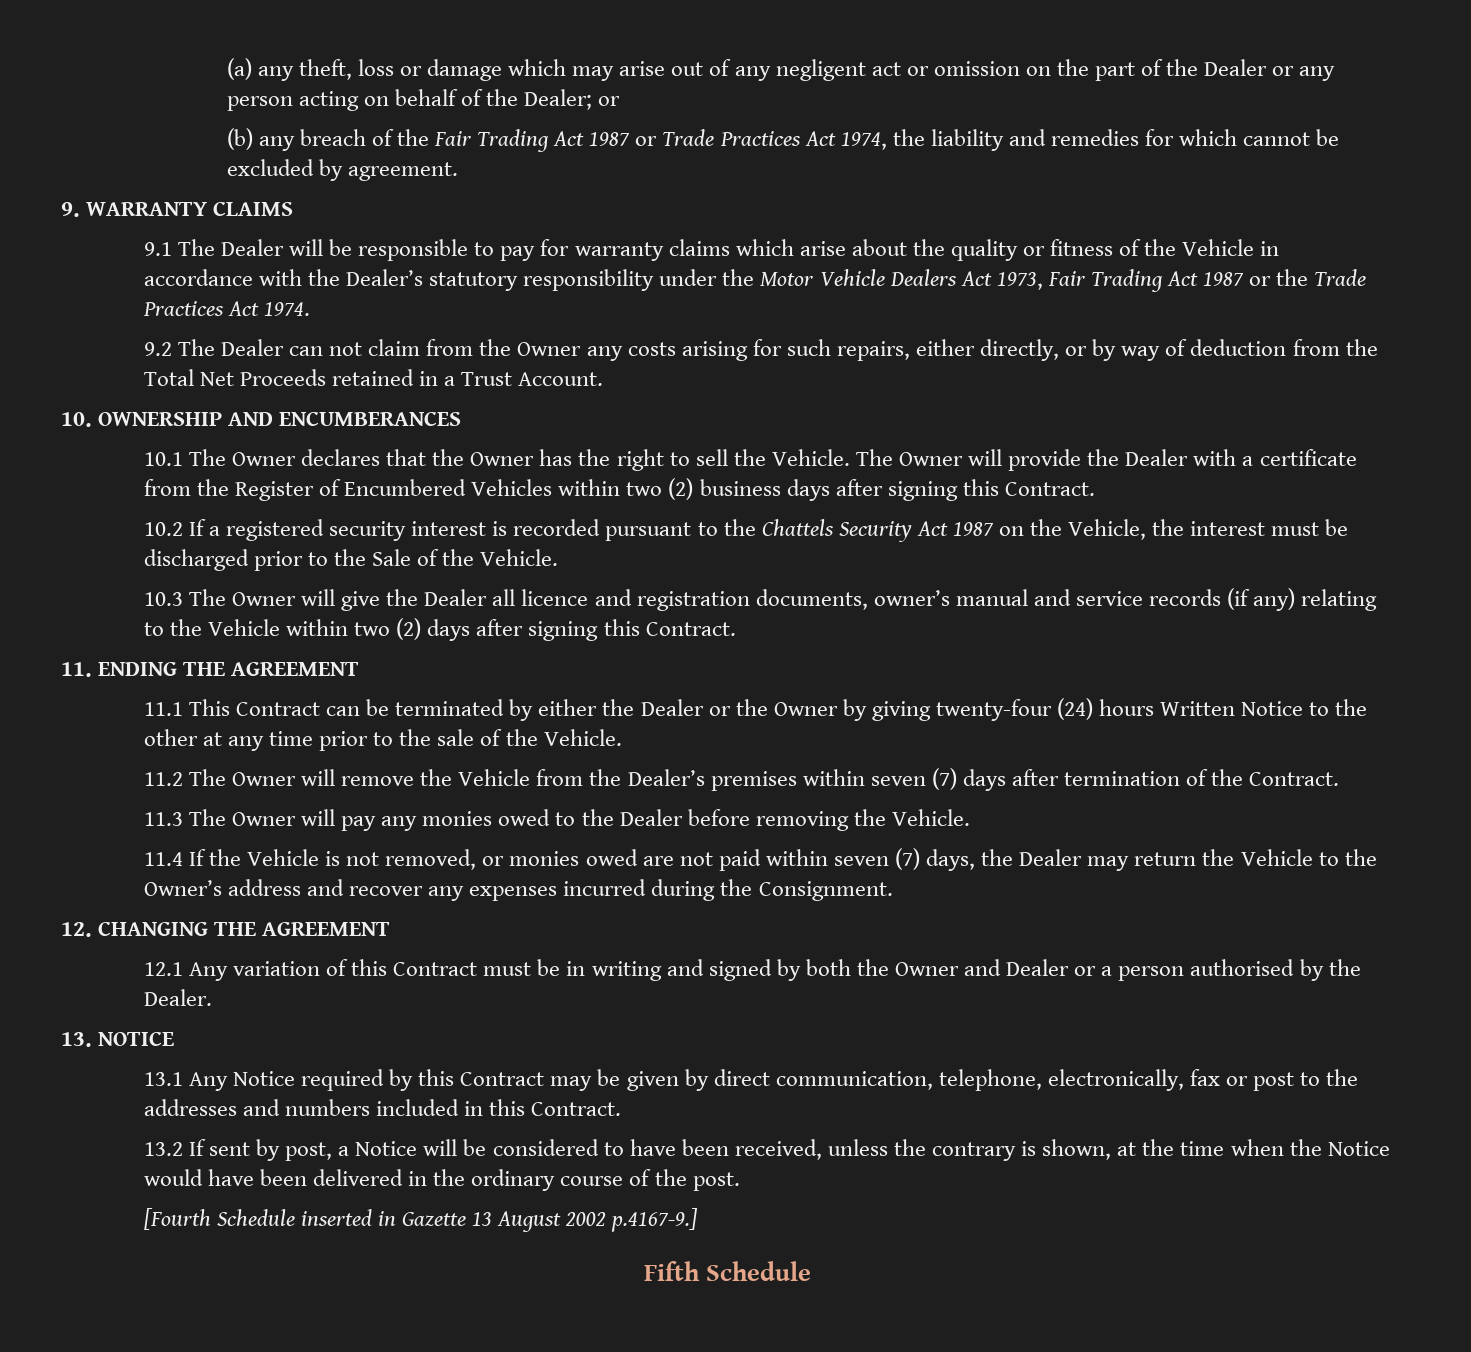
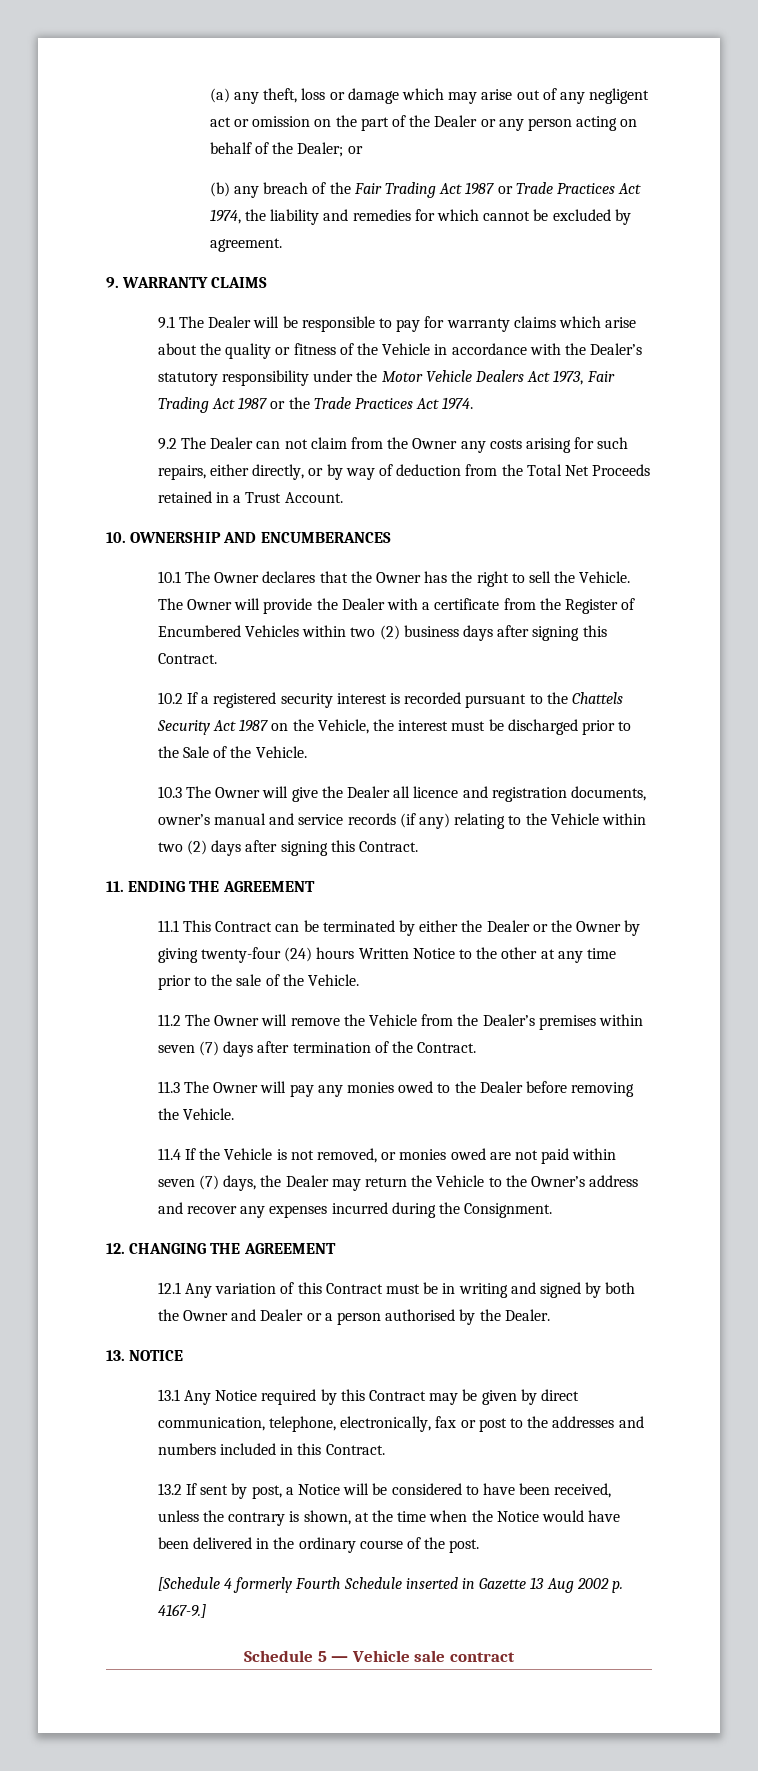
- [Fourth Schedule inserted in Gazette 13 August 2002 p.4167-9.]
- Fifth Schedule
+ [Schedule 4 formerly Fourth Schedule inserted in Gazette 13 Aug 2002 p. 4167-9.]
+ Schedule 5 — Vehicle sale contract

